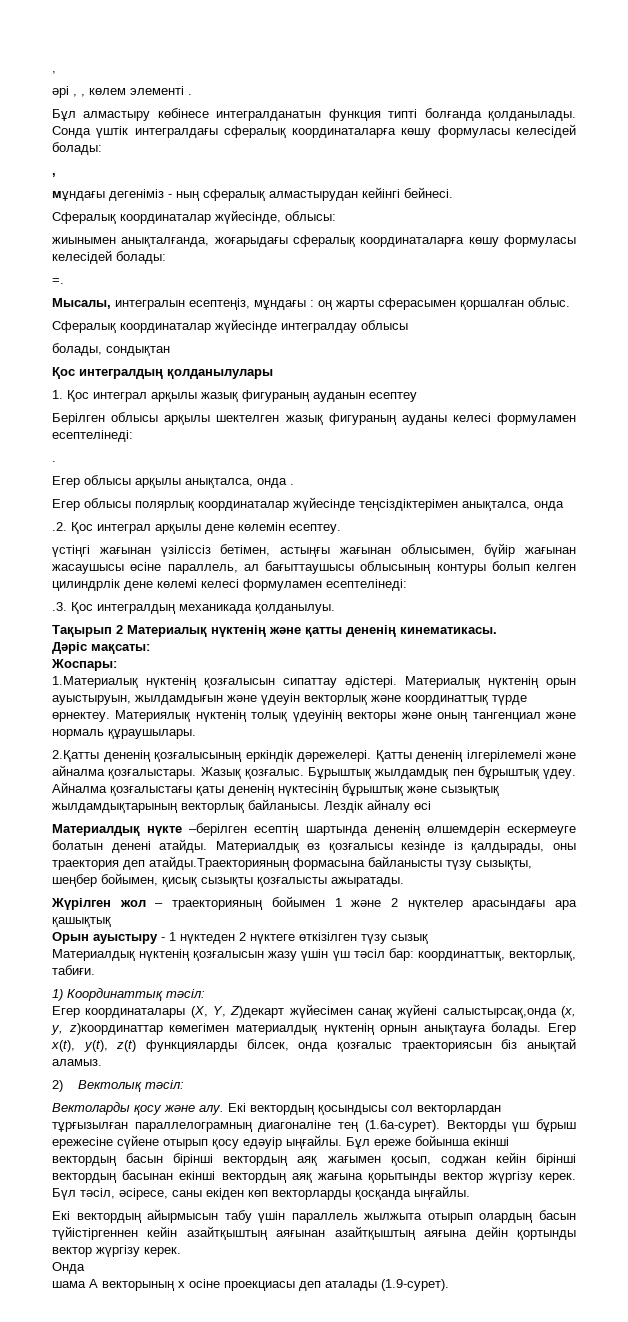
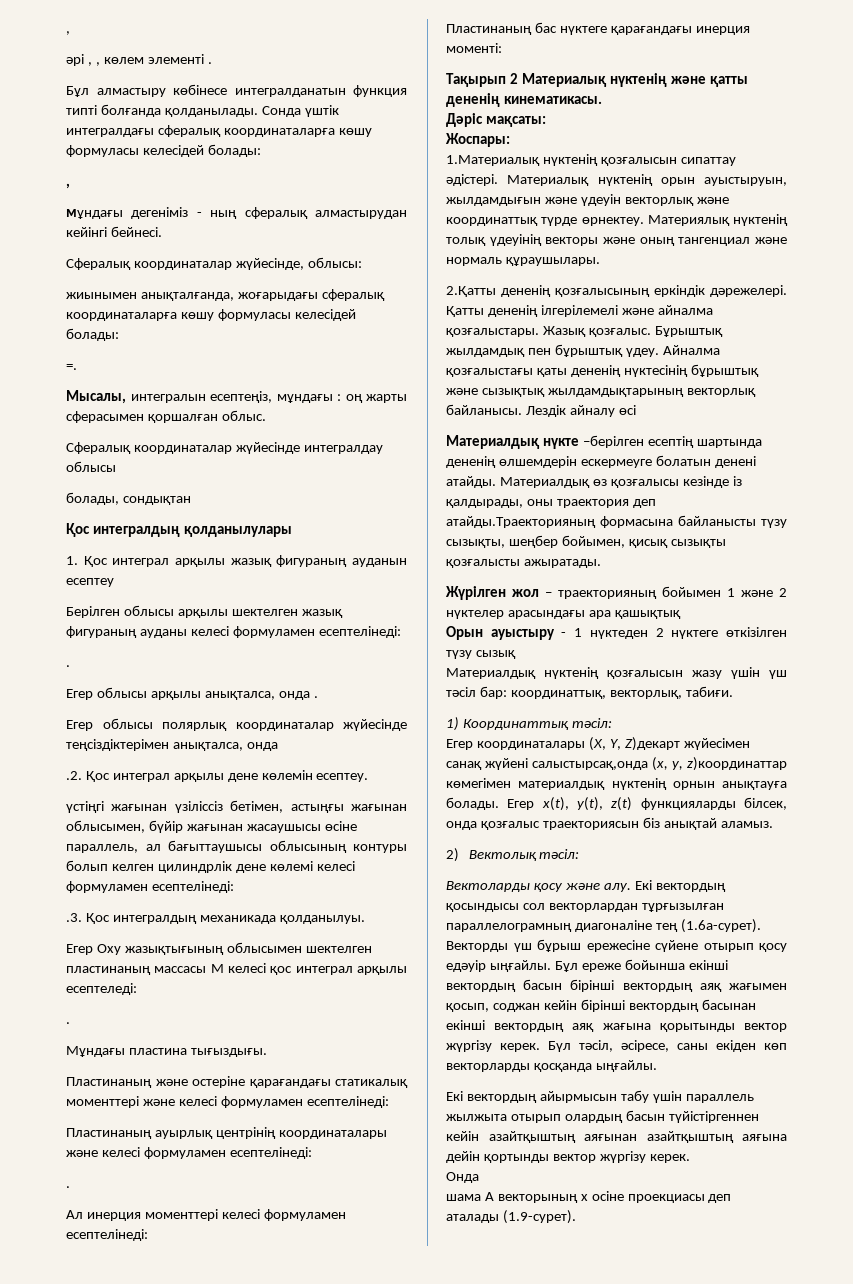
+ Егер Оху жазықтығының облысымен шектелген пластинаның массасы М келесі қос интеграл арқылы есептеледі:
+ .
+ Мұндағы пластина тығыздығы.
+ Пластинаның және остеріне қарағандағы статикалық моменттері және келесі формуламен есептелінеді:
+ Пластинаның ауырлық центрінің координаталары және келесі формуламен есептелінеді:
+ .
+ Ал инерция моменттері келесі формуламен есептелінеді:
+ Пластинаның бас нүктеге қарағандағы инерция моменті:

